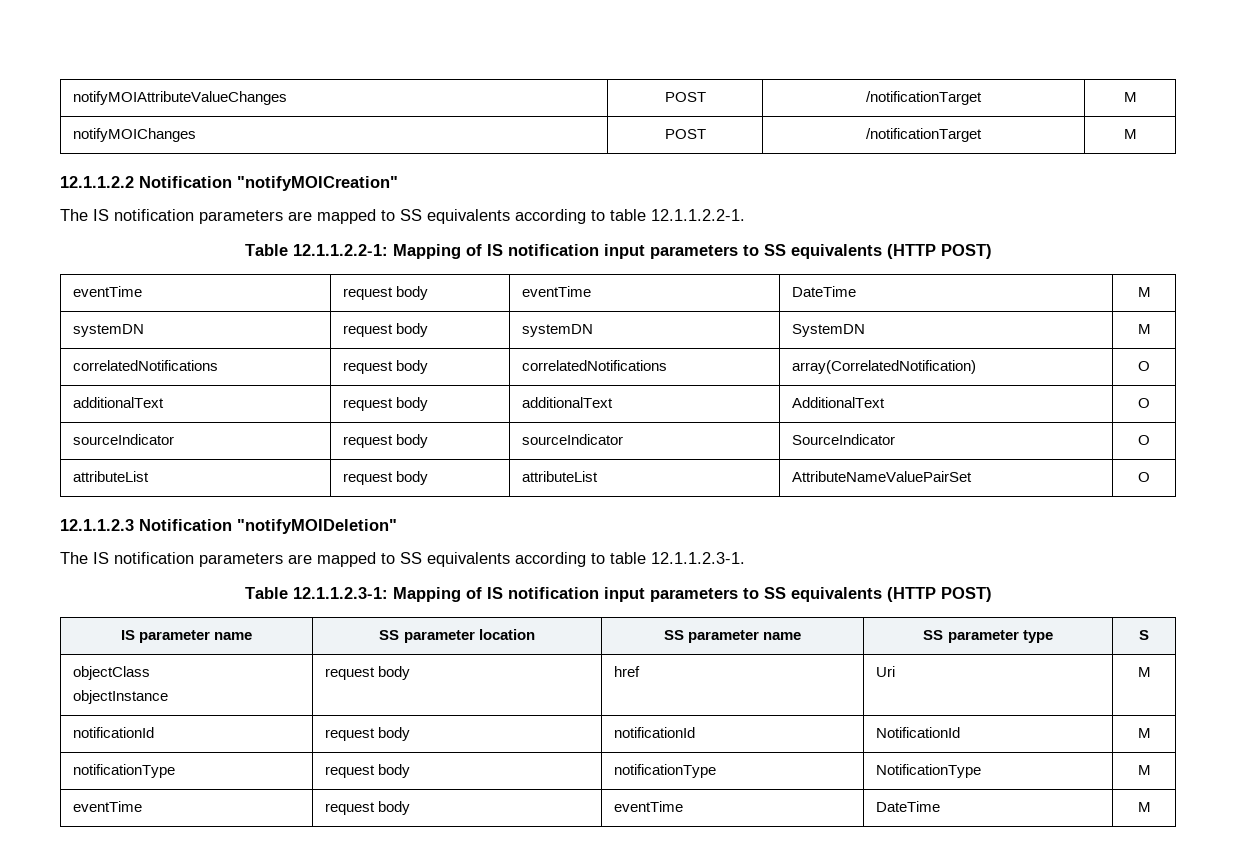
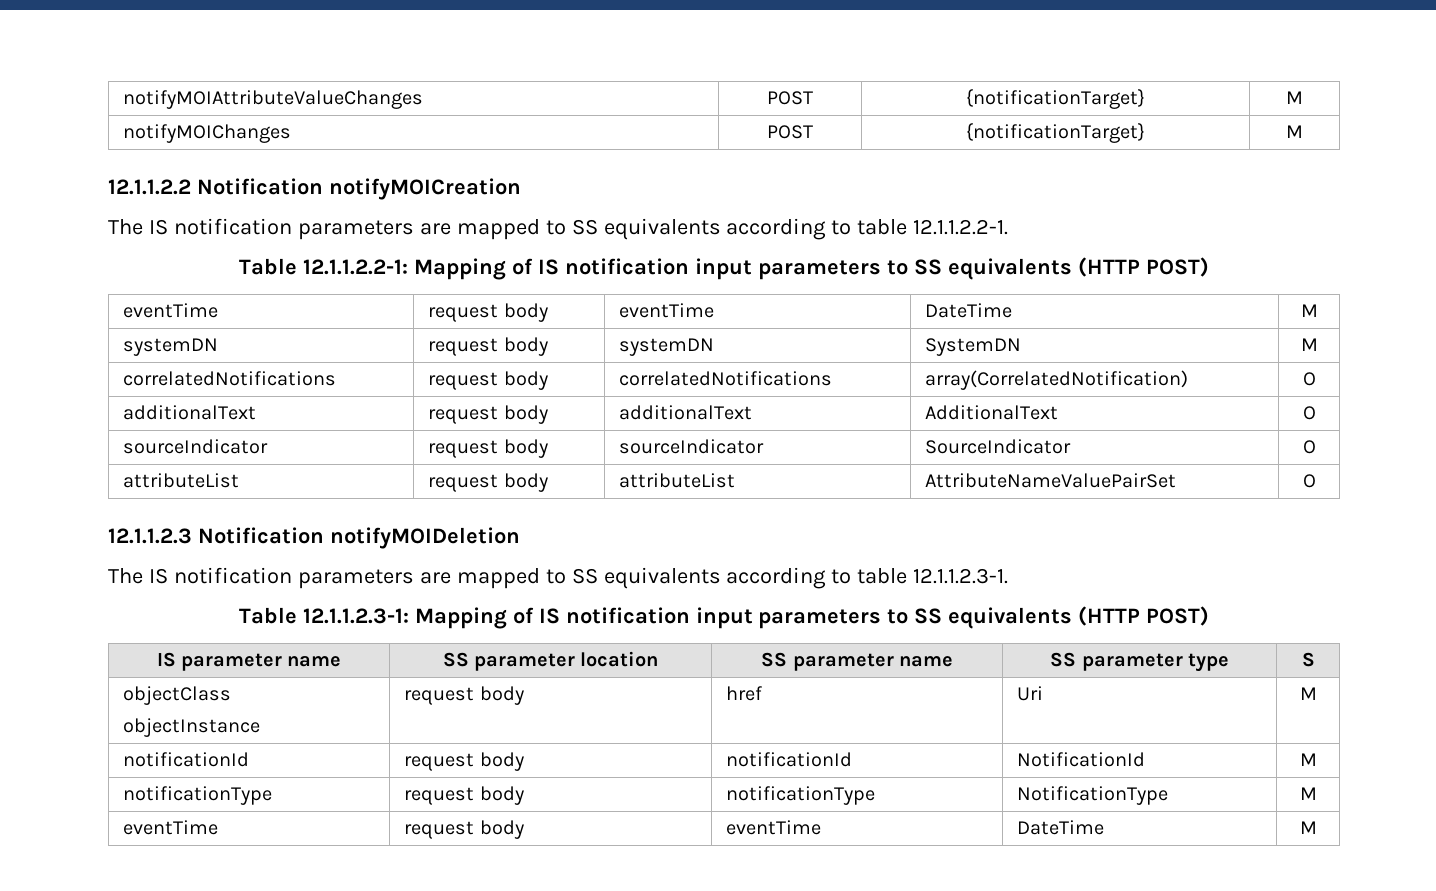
- notifyMOIAttributeValueChanges | POST | /notificationTarget | M
+ notifyMOIAttributeValueChanges | POST | {notificationTarget} | M
- notifyMOIChanges | POST | /notificationTarget | M
+ notifyMOIChanges | POST | {notificationTarget} | M
- 12.1.1.2.2 Notification "notifyMOICreation"
+ 12.1.1.2.2 Notification notifyMOICreation
- 12.1.1.2.3 Notification "notifyMOIDeletion"
+ 12.1.1.2.3 Notification notifyMOIDeletion

